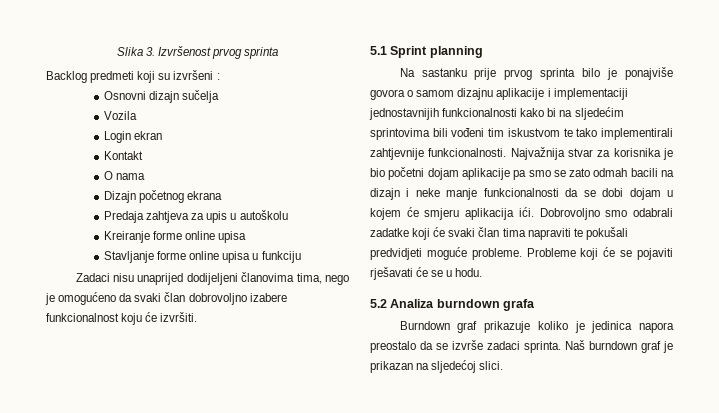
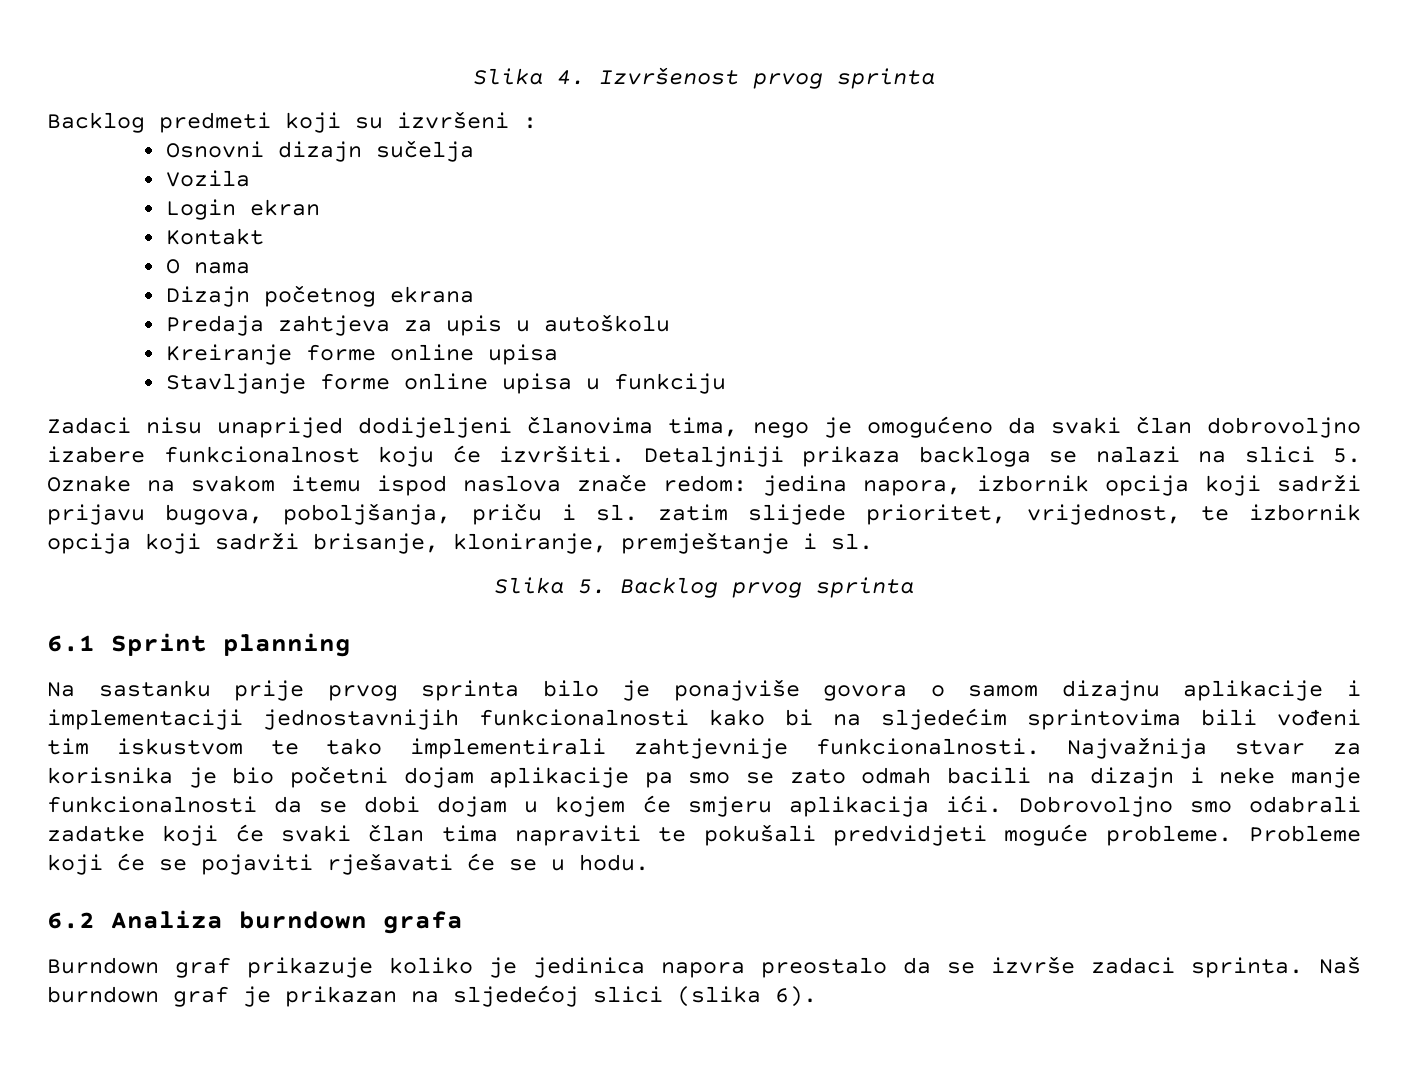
- Slika 3. Izvršenost prvog sprinta
+ Slika 4. Izvršenost prvog sprinta
- Zadaci nisu unaprijed dodijeljeni članovima tima, nego je omogućeno da svaki član dobrovoljno izabere funkcionalnost koju će izvršiti.
- 5.1 Sprint planning
+ Zadaci nisu unaprijed dodijeljeni članovima tima, nego je omogućeno da svaki član dobrovoljno izabere funkcionalnost koju će izvršiti. Detaljniji prikaza backloga se nalazi na slici 5. Oznake na svakom itemu ispod naslova znače redom: jedina napora, izbornik opcija koji sadrži prijavu bugova, poboljšanja, priču i sl. zatim slijede prioritet, vrijednost, te izbornik opcija koji sadrži brisanje, kloniranje, premještanje i sl.
+ Slika 5. Backlog prvog sprinta
+ 6.1 Sprint planning
- 5.2 Analiza burndown grafa
+ 6.2 Analiza burndown grafa
- Naš burndown graf je prikazan na sljedećoj slici.
+ Naš burndown graf je prikazan na sljedećoj slici (slika 6).

